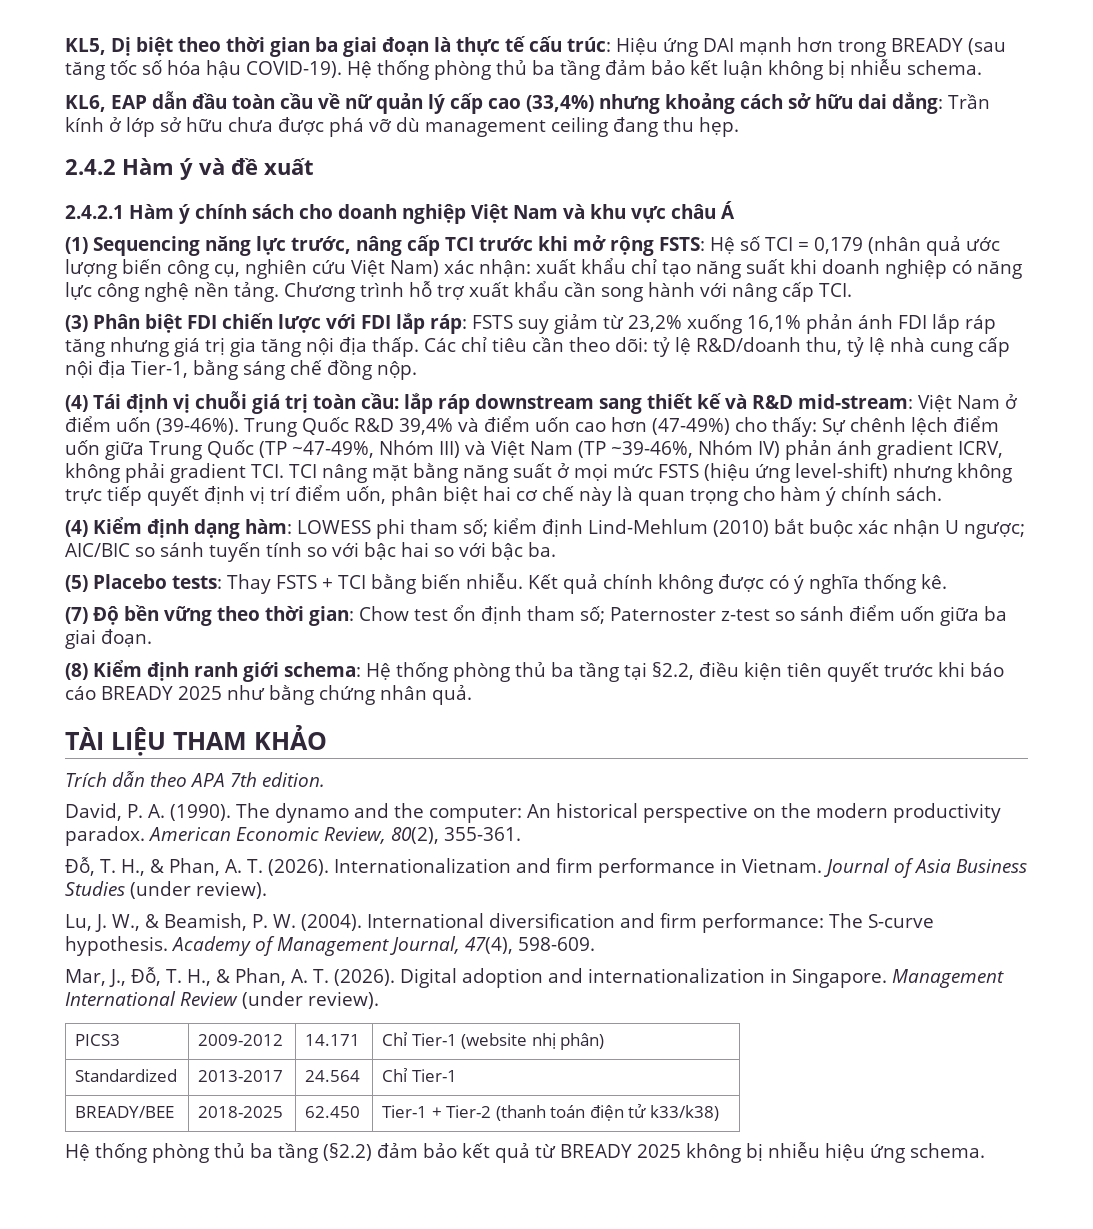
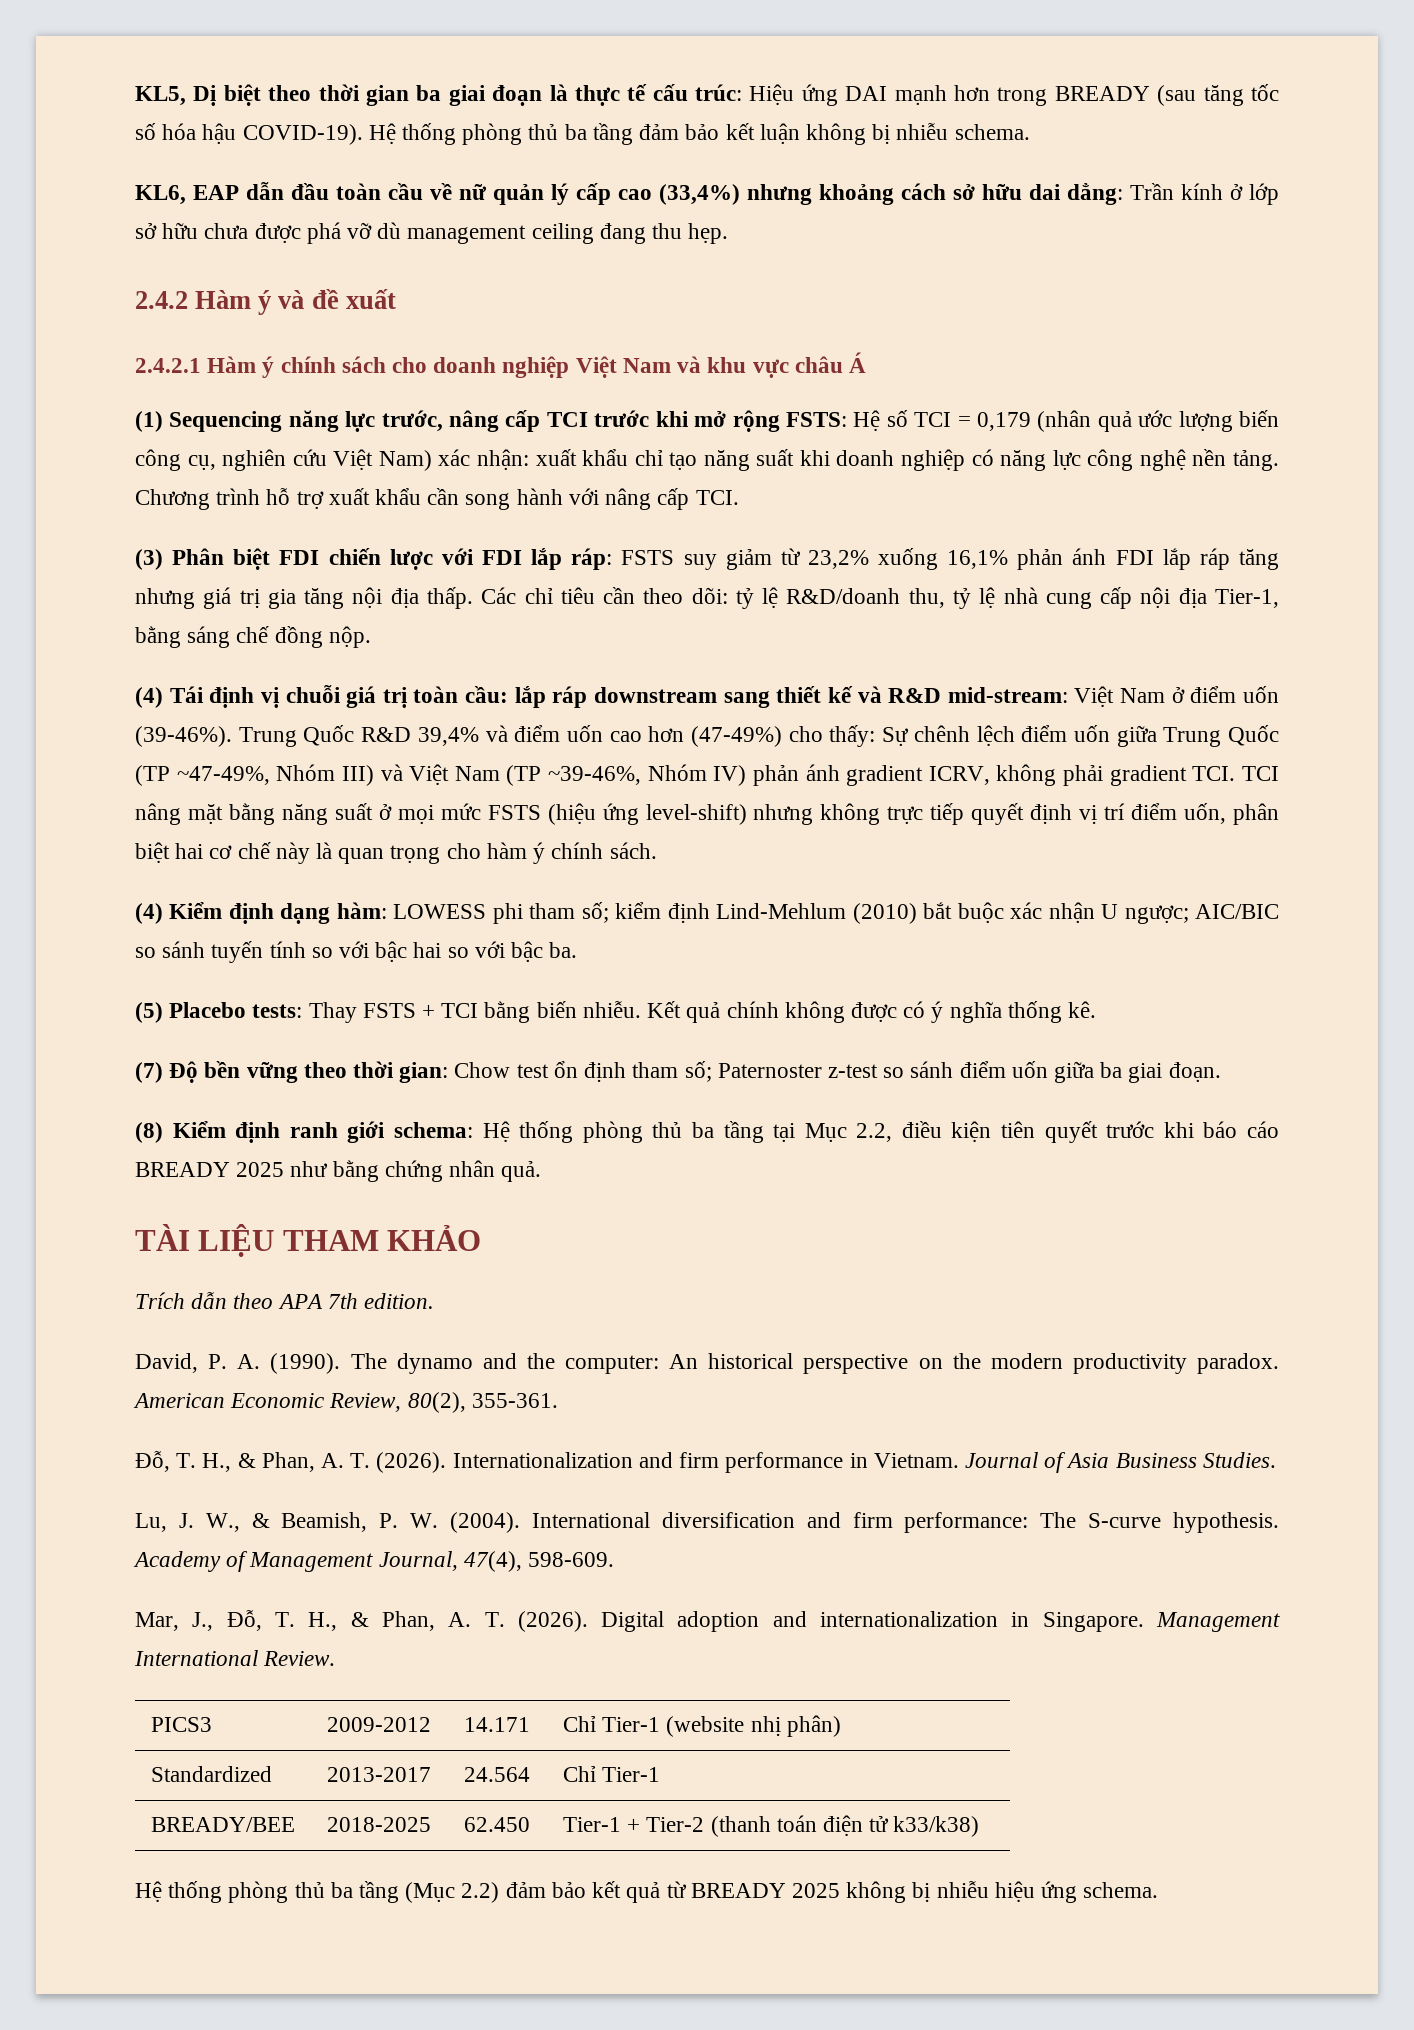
- (8) Kiểm định ranh giới schema: Hệ thống phòng thủ ba tầng tại §2.2, điều kiện tiên quyết trước khi báo cáo BREADY 2025 như bằng chứng nhân quả.
+ (8) Kiểm định ranh giới schema: Hệ thống phòng thủ ba tầng tại Mục 2.2, điều kiện tiên quyết trước khi báo cáo BREADY 2025 như bằng chứng nhân quả.
- Journal of Asia Business Studies (under review).
+ Journal of Asia Business Studies.
- Management International Review (under review).
+ Management International Review.
- Hệ thống phòng thủ ba tầng (§2.2) đảm bảo kết quả từ BREADY 2025 không bị nhiễu hiệu ứng schema.
+ Hệ thống phòng thủ ba tầng (Mục 2.2) đảm bảo kết quả từ BREADY 2025 không bị nhiễu hiệu ứng schema.

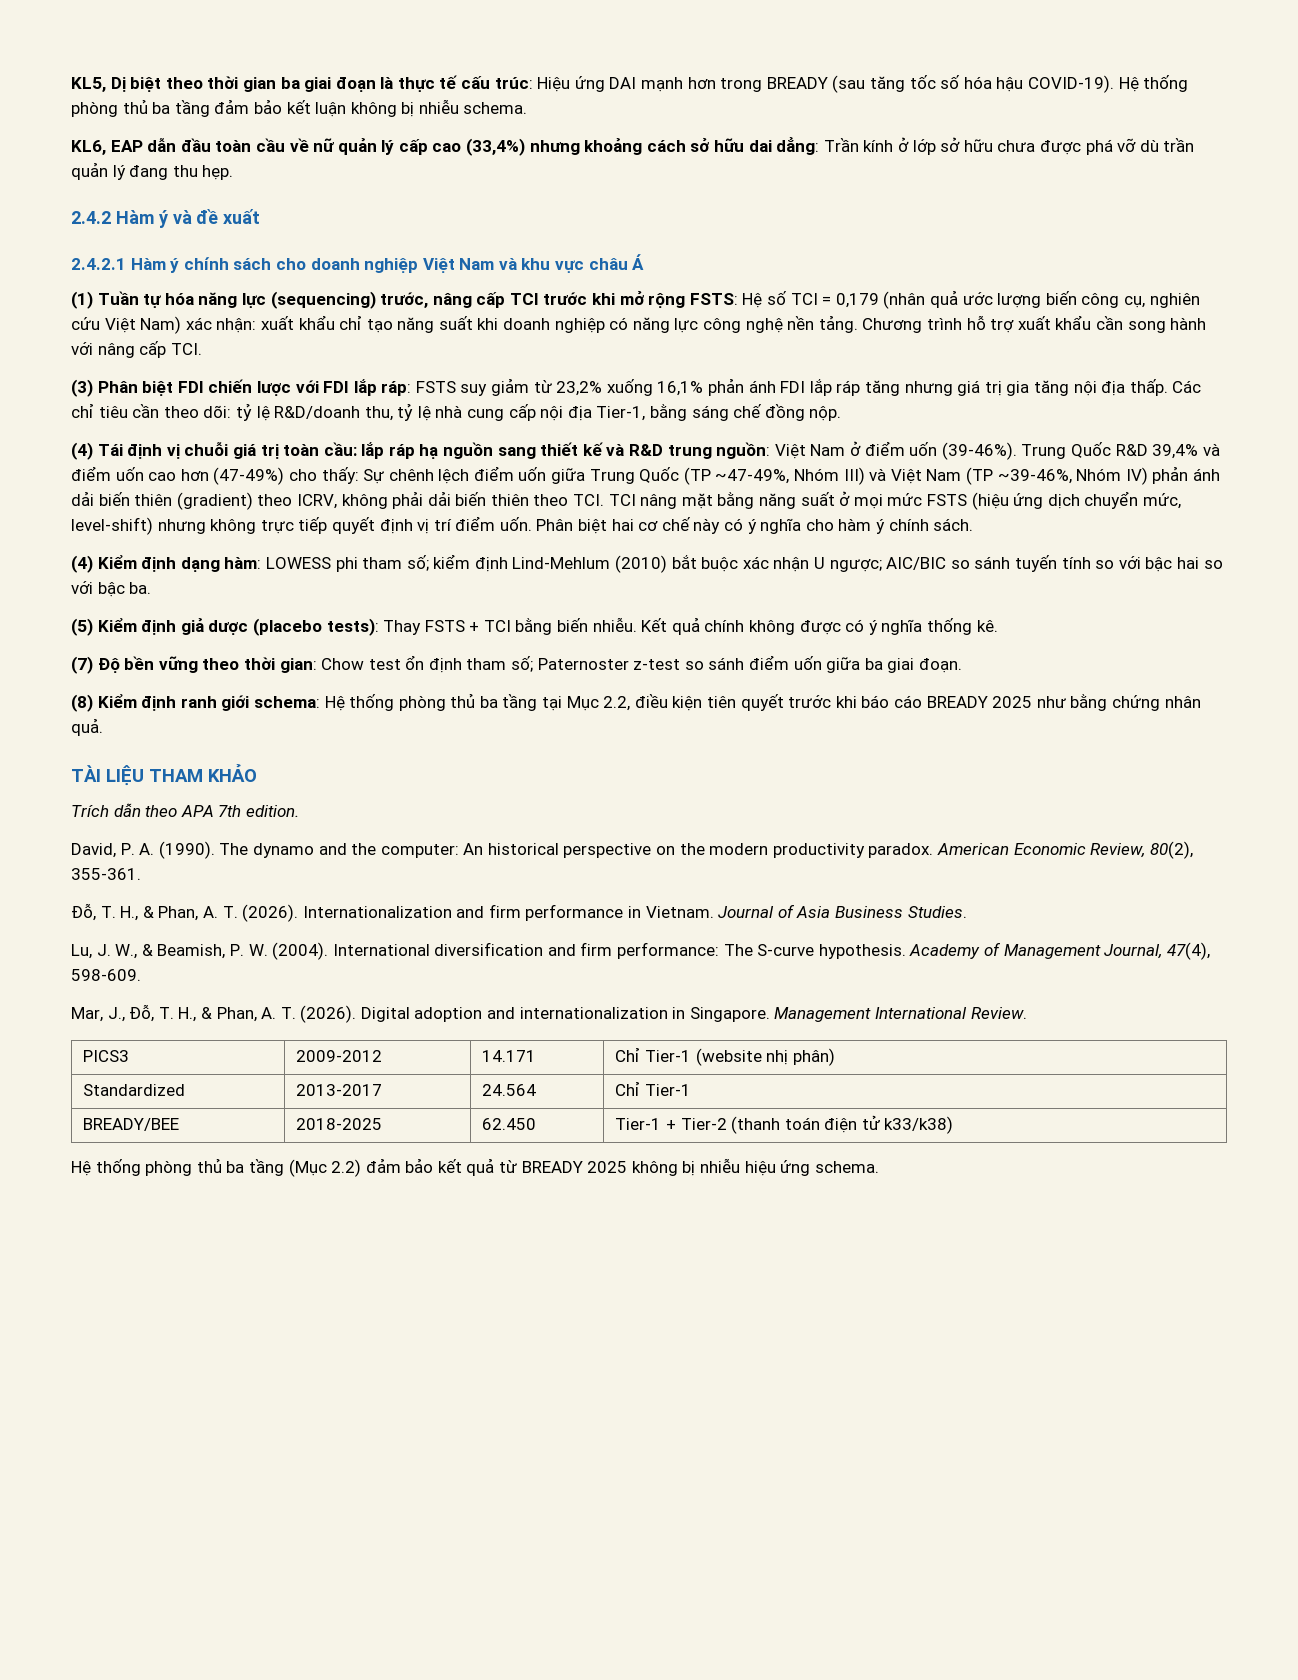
- KL6, EAP dẫn đầu toàn cầu về nữ quản lý cấp cao (33,4%) nhưng khoảng cách sở hữu dai dẳng: Trần kính ở lớp sở hữu chưa được phá vỡ dù management ceiling đang thu hẹp.
+ KL6, EAP dẫn đầu toàn cầu về nữ quản lý cấp cao (33,4%) nhưng khoảng cách sở hữu dai dẳng: Trần kính ở lớp sở hữu chưa được phá vỡ dù trần quản lý đang thu hẹp.
- (1) Sequencing năng lực trước, nâng cấp TCI trước khi mở rộng FSTS: Hệ số TCI = 0,179 (nhân quả ước lượng biến công cụ, nghiên cứu Việt Nam) xác nhận: xuất khẩu chỉ tạo năng suất khi doanh nghiệp có năng lực công nghệ nền tảng.
+ (1) Tuần tự hóa năng lực (sequencing) trước, nâng cấp TCI trước khi mở rộng FSTS: Hệ số TCI = 0,179 (nhân quả ước lượng biến công cụ, nghiên cứu Việt Nam) xác nhận: xuất khẩu chỉ tạo năng suất khi doanh nghiệp có năng lực công nghệ nền tảng.
- (4) Tái định vị chuỗi giá trị toàn cầu: lắp ráp downstream sang thiết kế và R&D mid-stream: Việt Nam ở điểm uốn (39-46%).
+ (4) Tái định vị chuỗi giá trị toàn cầu: lắp ráp hạ nguồn sang thiết kế và R&D trung nguồn: Việt Nam ở điểm uốn (39-46%).
- Sự chênh lệch điểm uốn giữa Trung Quốc (TP ~47-49%, Nhóm III) và Việt Nam (TP ~39-46%, Nhóm IV) phản ánh gradient ICRV, không phải gradient TCI. TCI nâng mặt bằng năng suất ở mọi mức FSTS (hiệu ứng level-shift) nhưng không trực tiếp quyết định vị trí điểm uốn, phân biệt hai cơ chế này là quan trọng cho hàm ý chính sách.
+ Sự chênh lệch điểm uốn giữa Trung Quốc (TP ~47-49%, Nhóm III) và Việt Nam (TP ~39-46%, Nhóm IV) phản ánh dải biến thiên (gradient) theo ICRV, không phải dải biến thiên theo TCI. TCI nâng mặt bằng năng suất ở mọi mức FSTS (hiệu ứng dịch chuyển mức, level-shift) nhưng không trực tiếp quyết định vị trí điểm uốn. Phân biệt hai cơ chế này có ý nghĩa cho hàm ý chính sách.
- (5) Placebo tests: Thay FSTS + TCI bằng biến nhiễu.
+ (5) Kiểm định giả dược (placebo tests): Thay FSTS + TCI bằng biến nhiễu.

